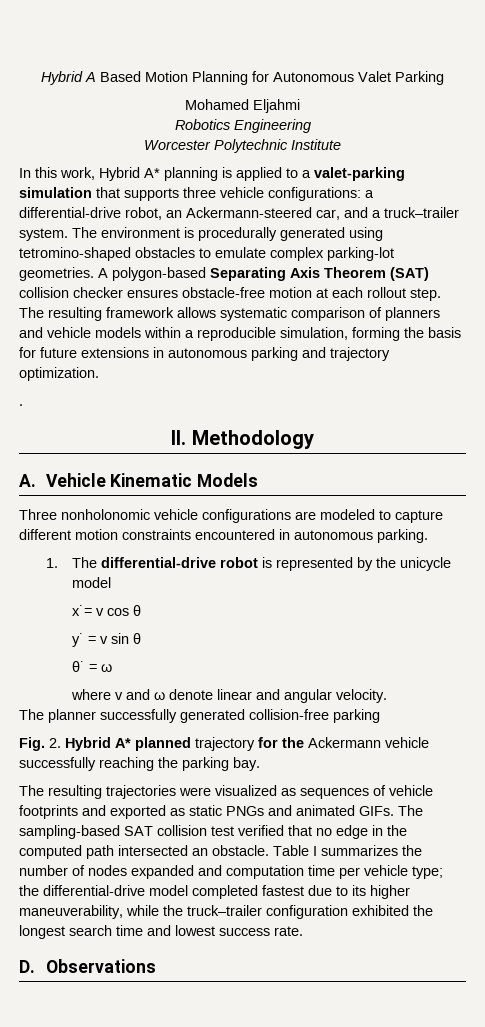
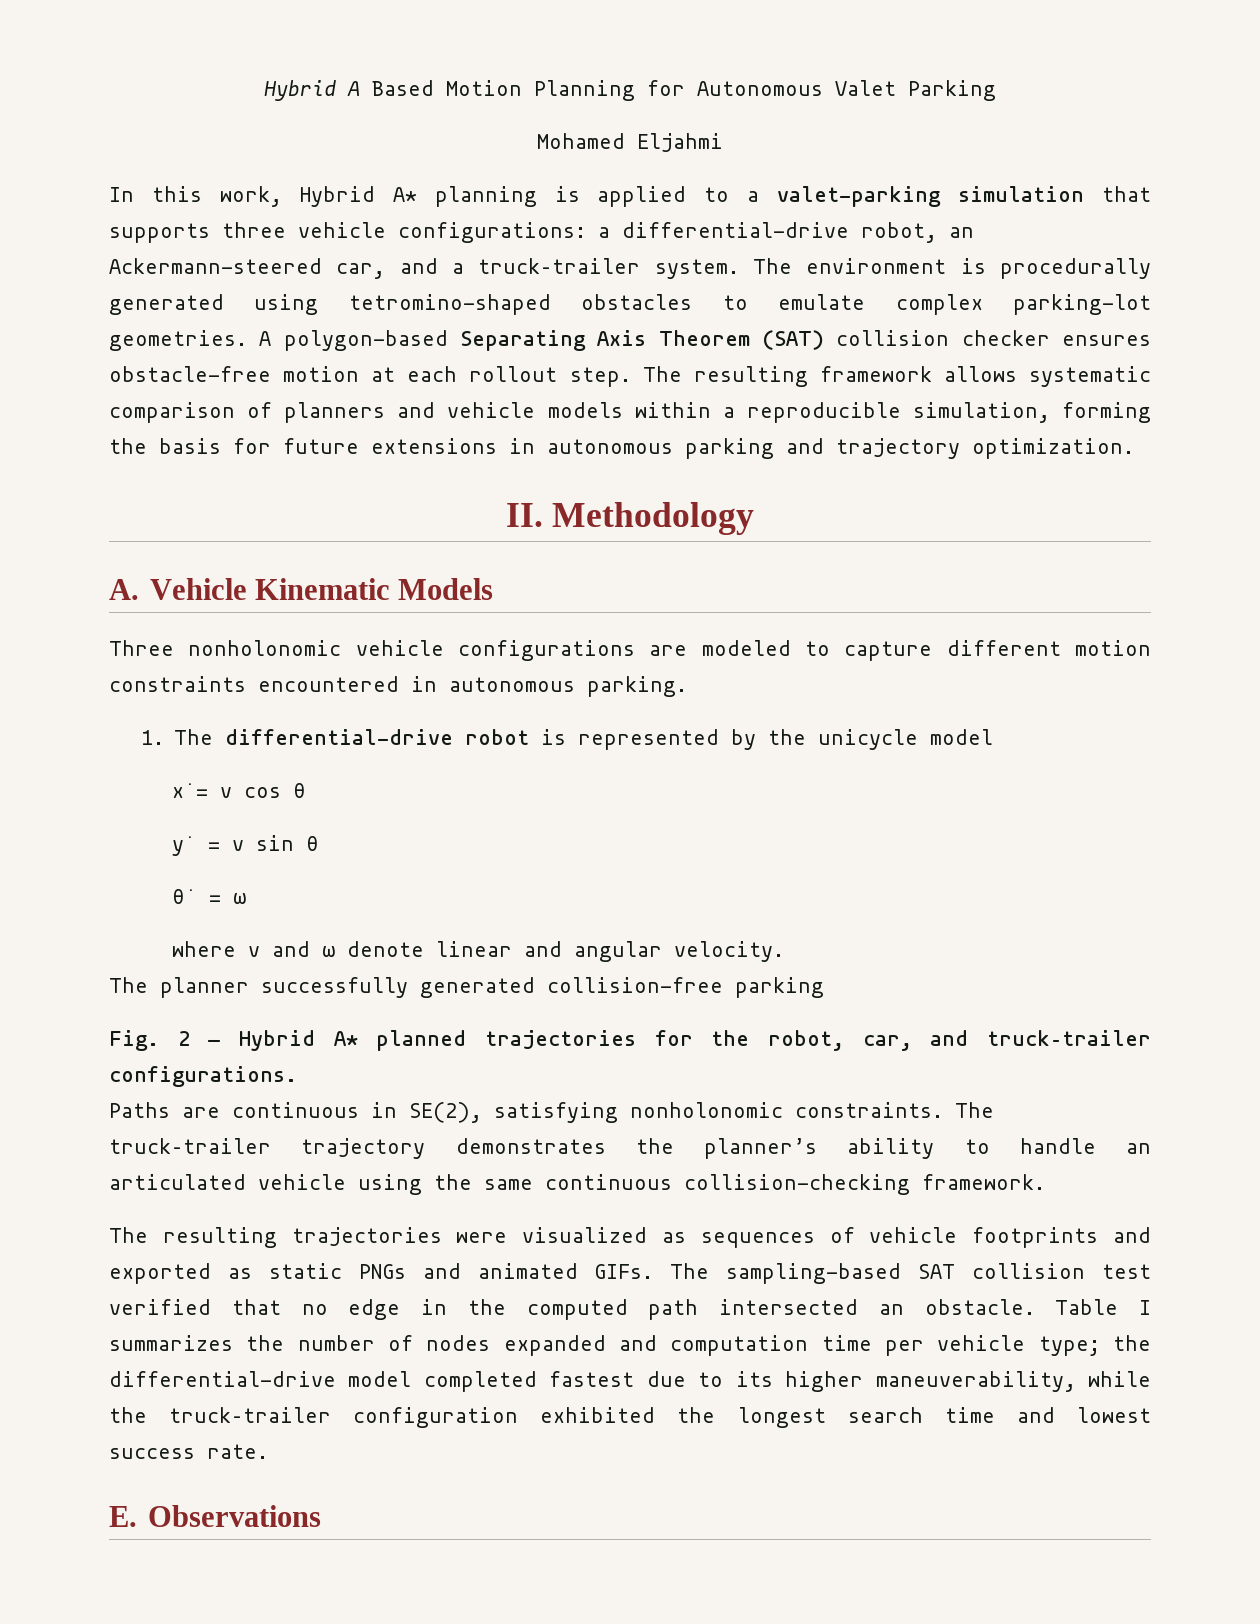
- Robotics Engineering
- Worcester Polytechnic Institute
- .
- Fig. 2. Hybrid A* planned trajectory for the Ackermann vehicle successfully reaching the parking bay.
+ Fig. 2 — Hybrid A* planned trajectories for the robot, car, and truck–trailer configurations.
+ Paths are continuous in SE(2), satisfying nonholonomic constraints. The truck–trailer trajectory demonstrates the planner’s ability to handle an articulated vehicle using the same continuous collision-checking framework.
- D. Observations
+ E. Observations

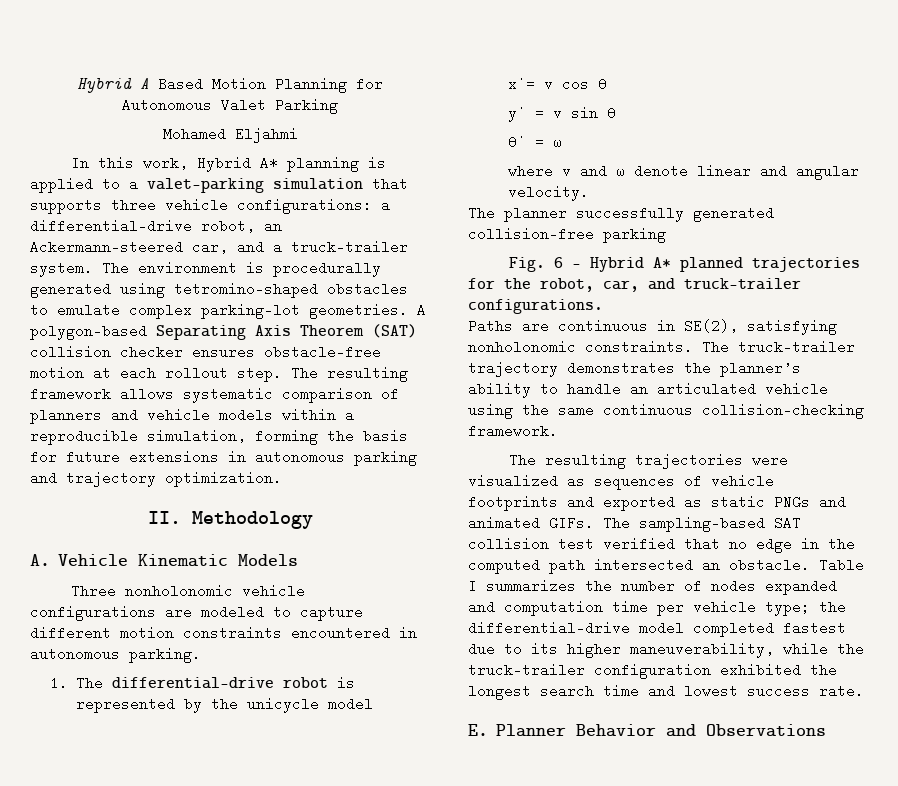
- Fig. 2 — Hybrid A* planned trajectories for the robot, car, and truck–trailer configurations.
+ Fig. 6 — Hybrid A* planned trajectories for the robot, car, and truck–trailer configurations.
- E. Observations
+ E. Planner Behavior and Observations

